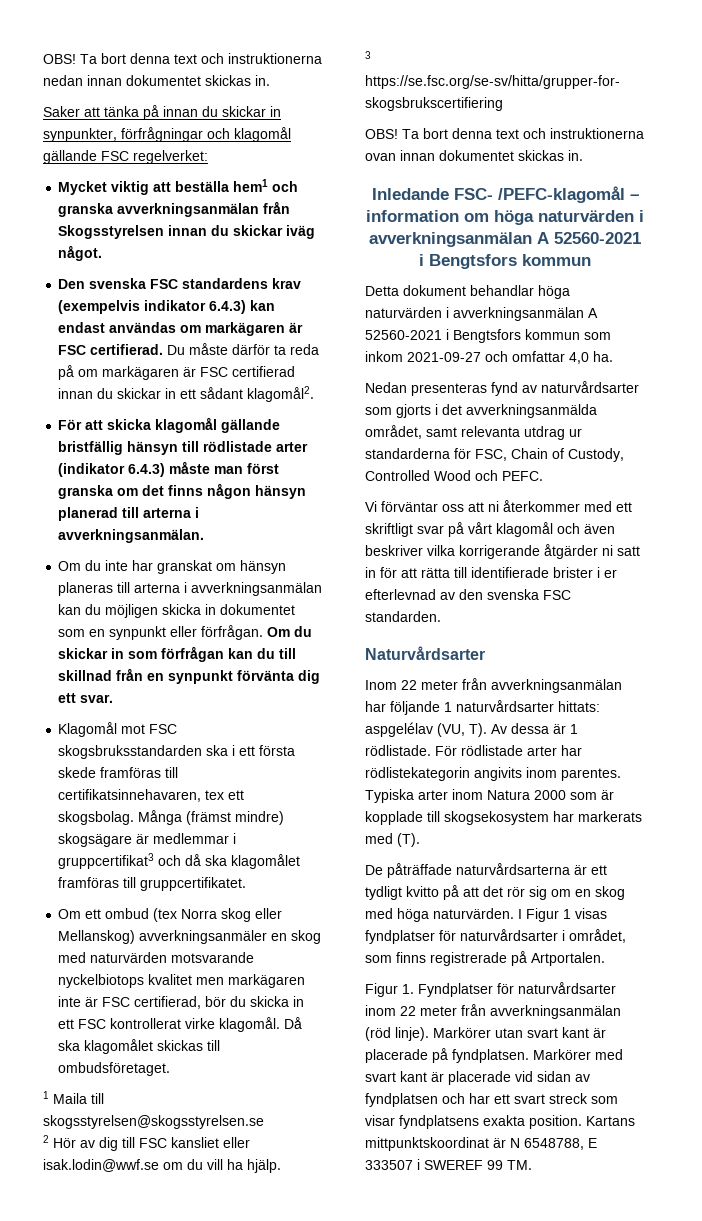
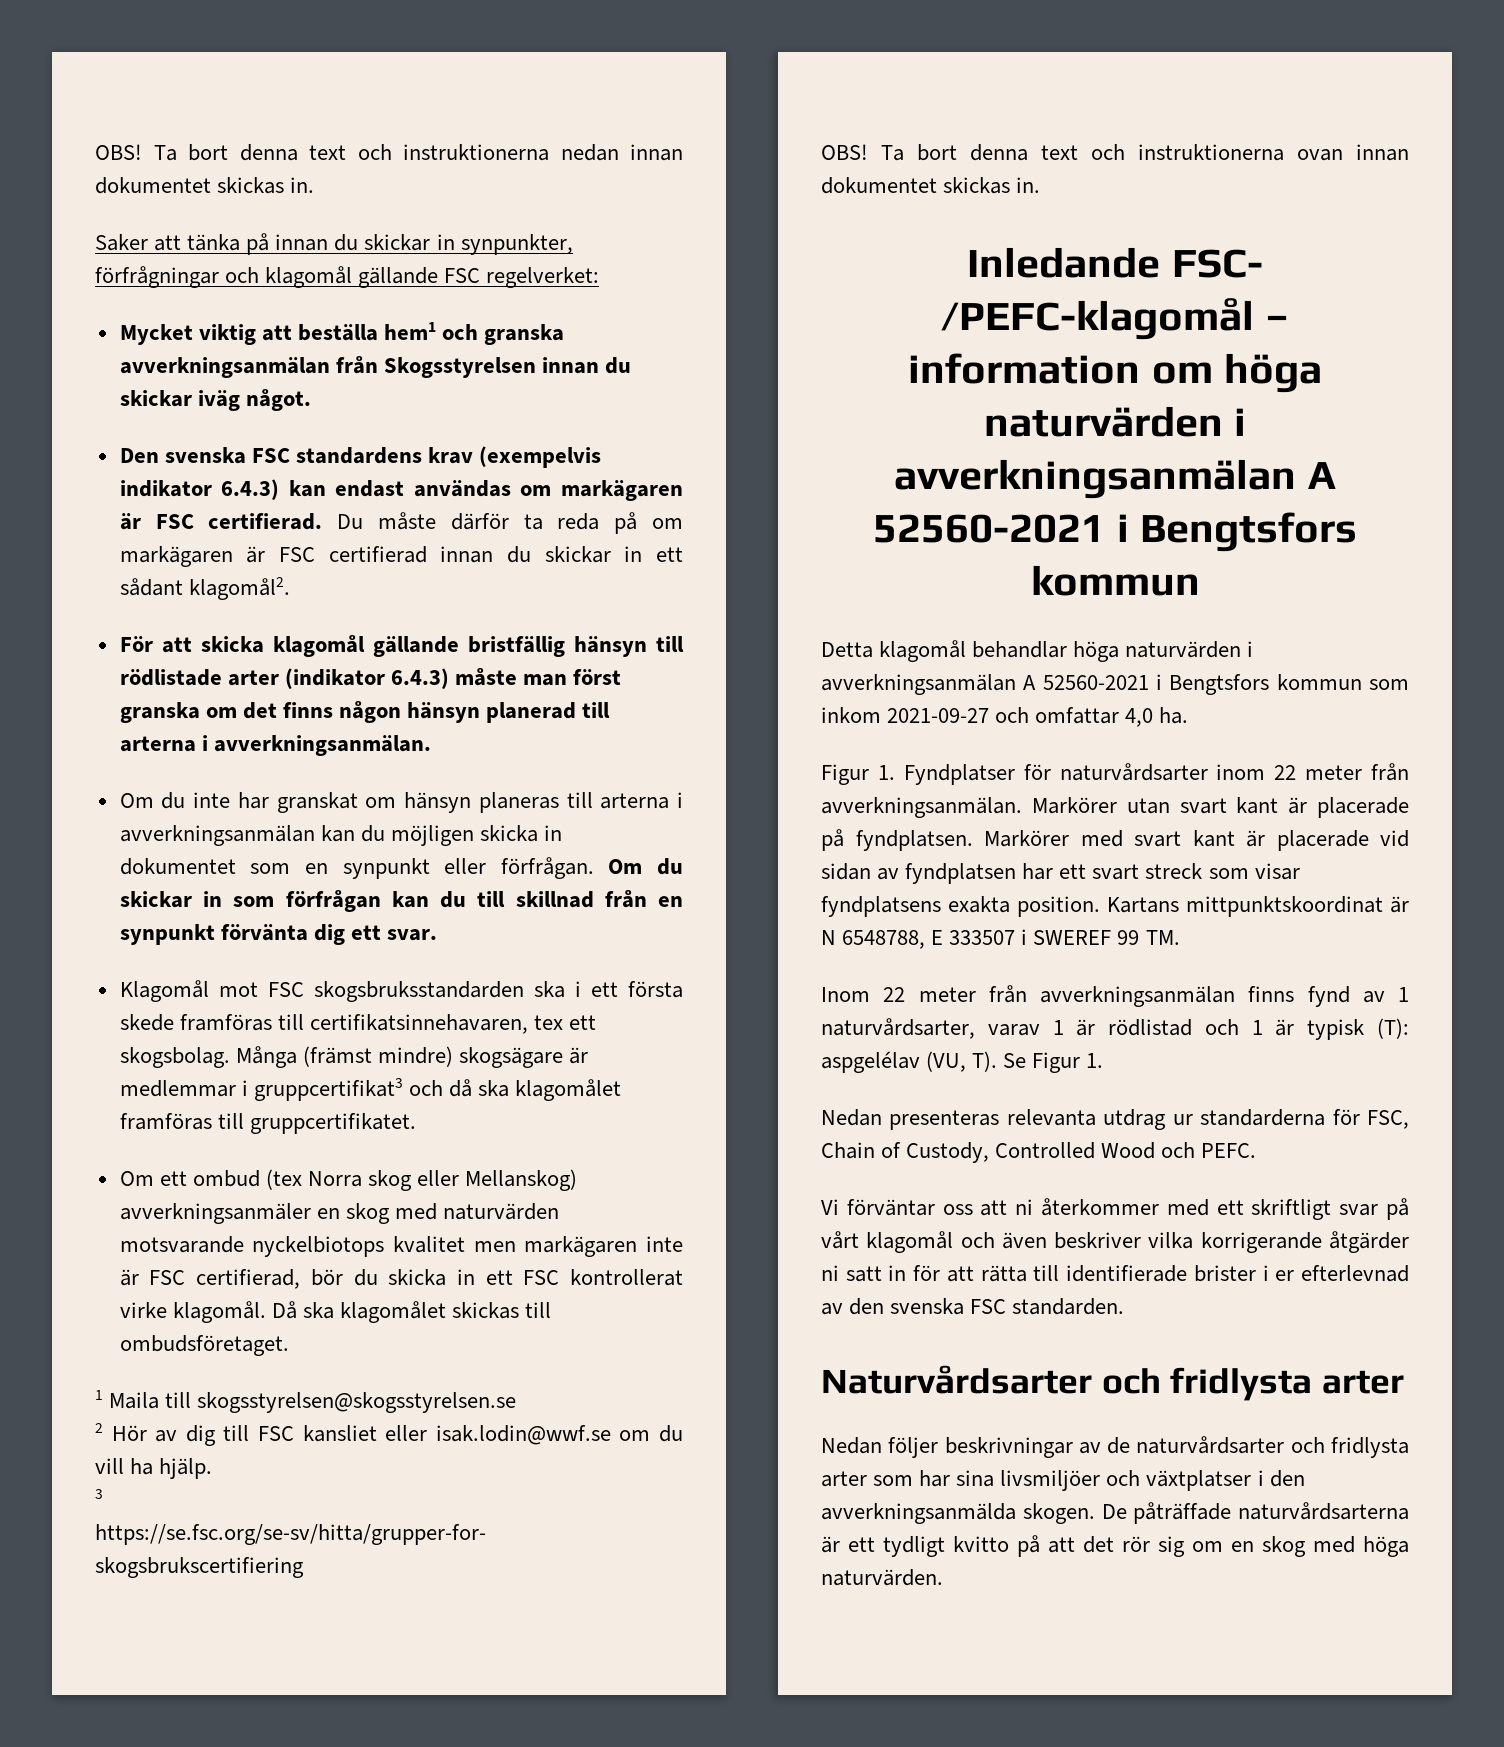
- Detta dokument behandlar höga naturvärden i avverkningsanmälan A 52560-2021 i Bengtsfors kommun som inkom 2021-09-27 och omfattar 4,0 ha.
+ Detta klagomål behandlar höga naturvärden i avverkningsanmälan A 52560-2021 i Bengtsfors kommun som inkom 2021-09-27 och omfattar 4,0 ha.
- Nedan presenteras fynd av naturvårdsarter som gjorts i det avverkningsanmälda området, samt relevanta utdrag ur standarderna för FSC, Chain of Custody, Controlled Wood och PEFC.
+ Figur 1. Fyndplatser för naturvårdsarter inom 22 meter från avverkningsanmälan. Markörer utan svart kant är placerade på fyndplatsen. Markörer med svart kant är placerade vid sidan av fyndplatsen har ett svart streck som visar fyndplatsens exakta position. Kartans mittpunktskoordinat är N 6548788, E 333507 i SWEREF 99 TM.
+ Inom 22 meter från avverkningsanmälan finns fynd av 1 naturvårdsarter, varav 1 är rödlistad och 1 är typisk (T): aspgelélav (VU, T). Se Figur 1.
+ Nedan presenteras relevanta utdrag ur standarderna för FSC, Chain of Custody, Controlled Wood och PEFC.
- Naturvårdsarter
- Inom 22 meter från avverkningsanmälan har följande 1 naturvårdsarter hittats: aspgelélav (VU, T). Av dessa är 1 rödlistade. För rödlistade arter har rödlistekategorin angivits inom parentes. Typiska arter inom Natura 2000 som är kopplade till skogsekosystem har markerats med (T).
- De påträffade naturvårdsarterna är ett tydligt kvitto på att det rör sig om en skog med höga naturvärden. I Figur 1 visas fyndplatser för naturvårdsarter i området, som finns registrerade på Artportalen.
- Figur 1. Fyndplatser för naturvårdsarter inom 22 meter från avverkningsanmälan (röd linje). Markörer utan svart kant är placerade på fyndplatsen. Markörer med svart kant är placerade vid sidan av fyndplatsen och har ett svart streck som visar fyndplatsens exakta position. Kartans mittpunktskoordinat är N 6548788, E 333507 i SWEREF 99 TM.
+ Naturvårdsarter och fridlysta arter
+ Nedan följer beskrivningar av de naturvårdsarter och fridlysta arter som har sina livsmiljöer och växtplatser i den avverkningsanmälda skogen. De påträffade naturvårdsarterna är ett tydligt kvitto på att det rör sig om en skog med höga naturvärden.

